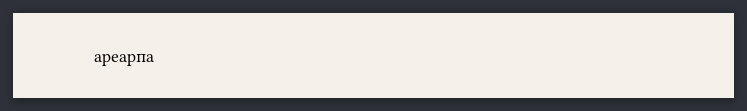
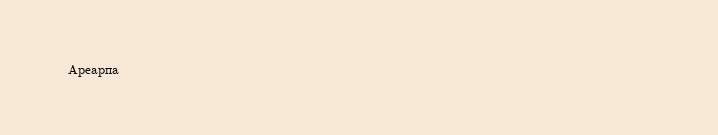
- ареарпа
+ Ареарпа

